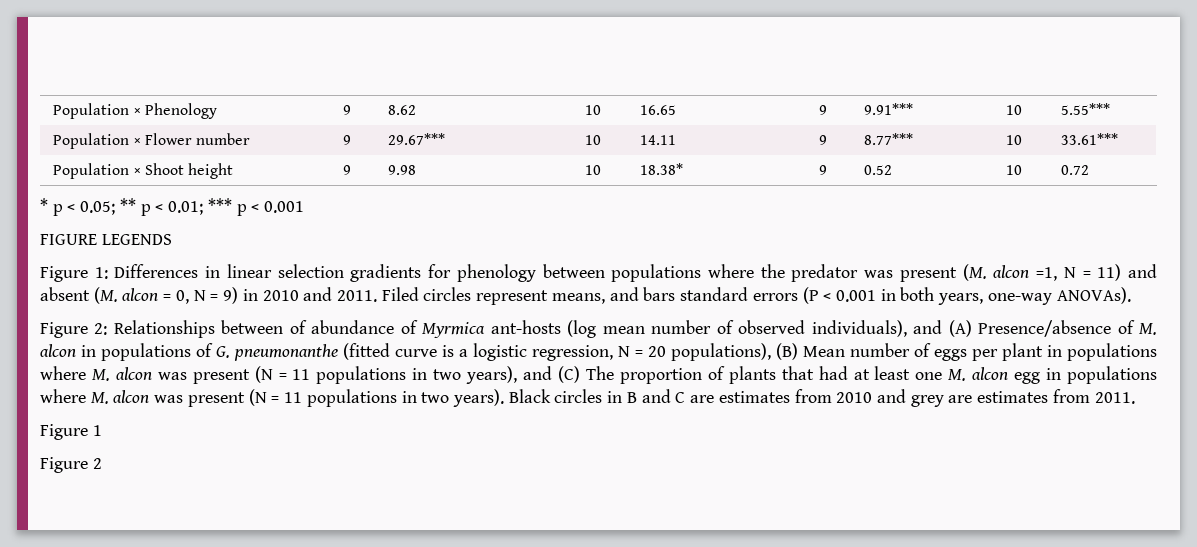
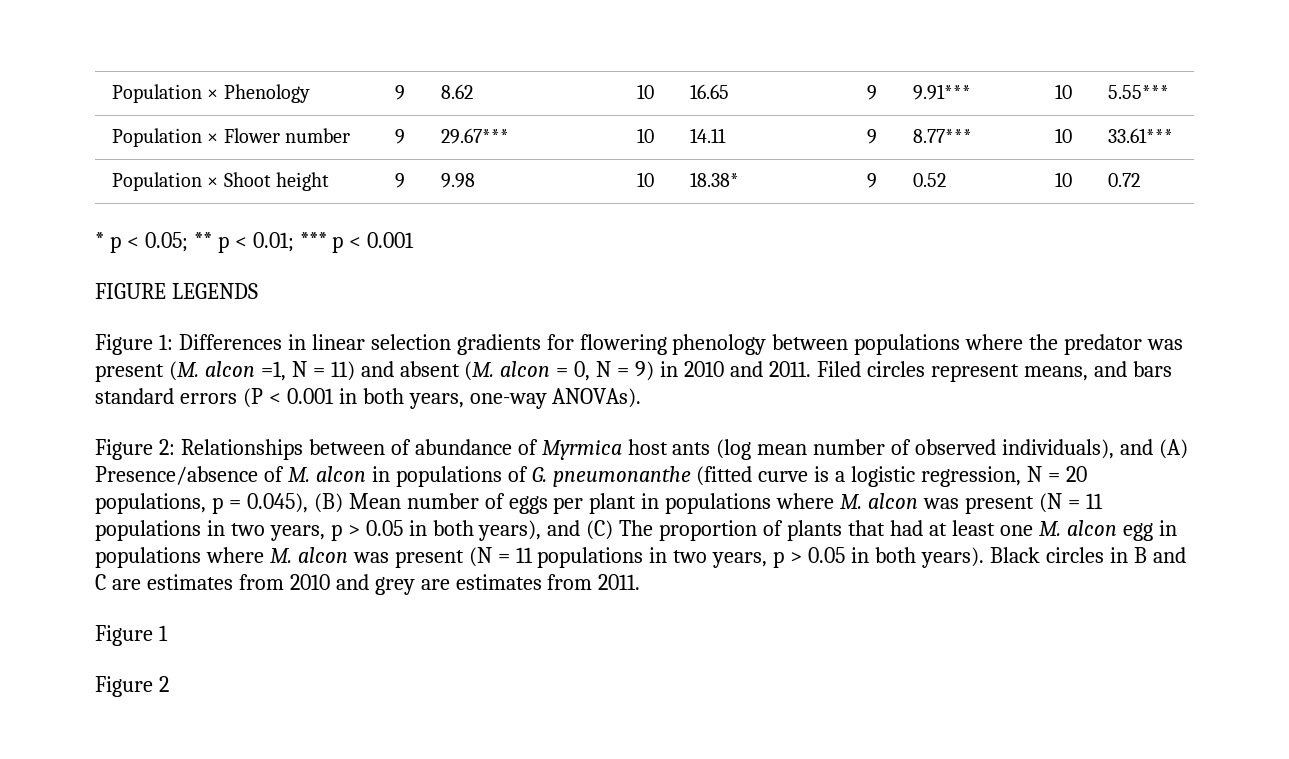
- Figure 1: Differences in linear selection gradients for phenology between populations where the predator was present (M. alcon =1, N = 11) and absent (M. alcon = 0, N = 9) in 2010 and 2011.
+ Figure 1: Differences in linear selection gradients for flowering phenology between populations where the predator was present (M. alcon =1, N = 11) and absent (M. alcon = 0, N = 9) in 2010 and 2011.
- Relationships between of abundance of Myrmica ant-hosts (log mean number of observed individuals), and (A) Presence/absence of M. alcon in populations of G. pneumonanthe (fitted curve is a logistic regression, N = 20 populations), (B) Mean number of eggs per plant in populations where M. alcon was present (N = 11 populations in two years), and (C) The proportion of plants that had at least one M. alcon egg in populations where M. alcon was present (N = 11 populations in two years).
+ Relationships between of abundance of Myrmica host ants (log mean number of observed individuals), and (A) Presence/absence of M. alcon in populations of G. pneumonanthe (fitted curve is a logistic regression, N = 20 populations, p = 0.045), (B) Mean number of eggs per plant in populations where M. alcon was present (N = 11 populations in two years, p > 0.05 in both years), and (C) The proportion of plants that had at least one M. alcon egg in populations where M. alcon was present (N = 11 populations in two years, p > 0.05 in both years).

